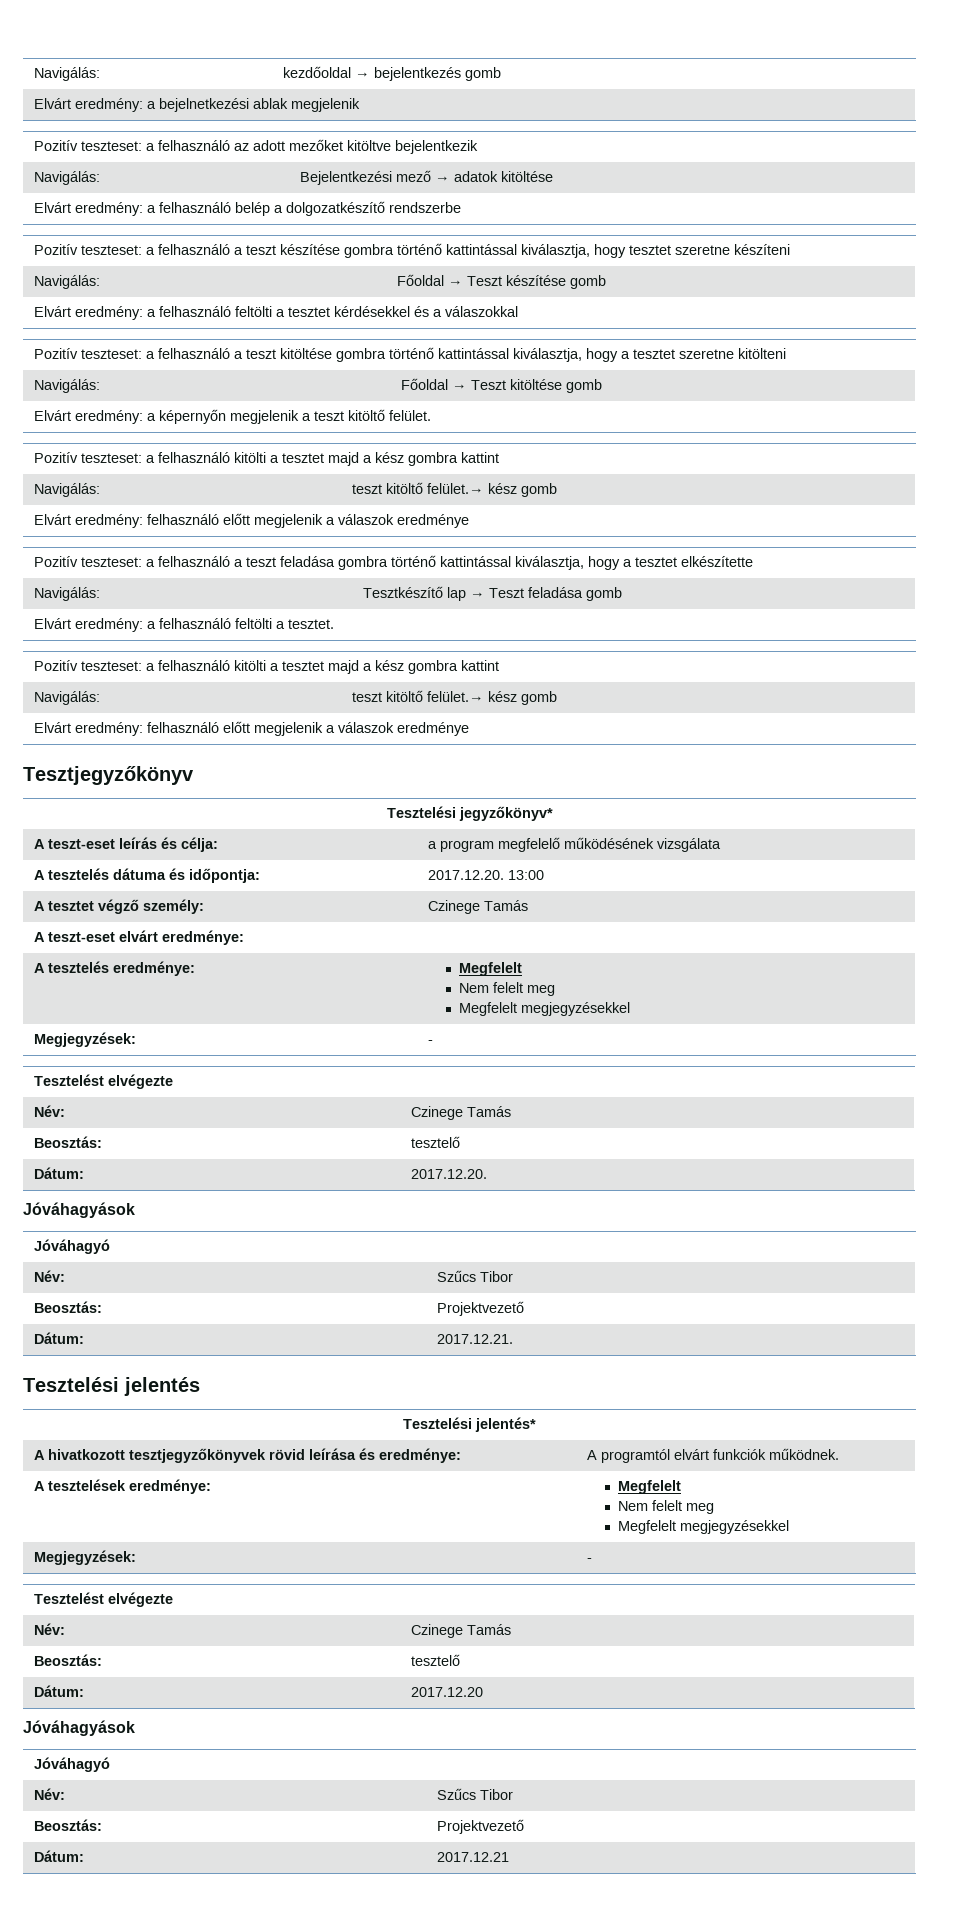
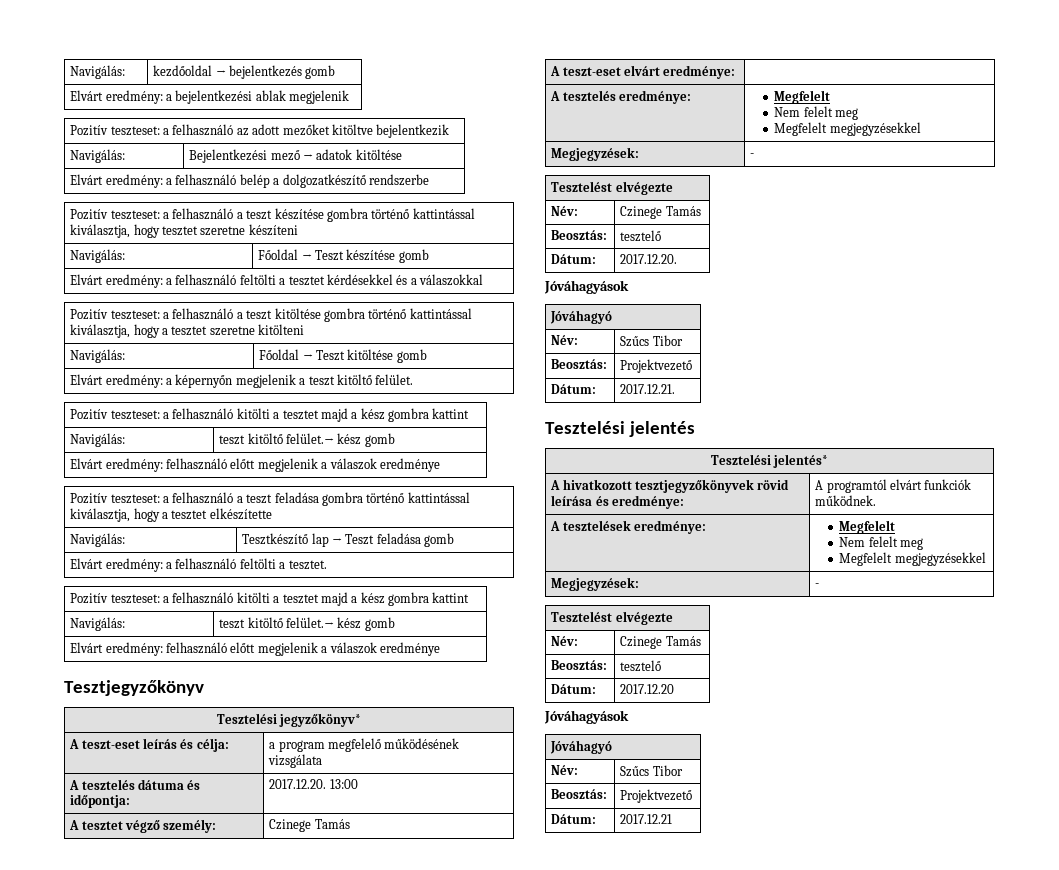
- Elvárt eredmény: a bejelnetkezési ablak megjelenik
+ Elvárt eredmény: a bejelentkezési ablak megjelenik

